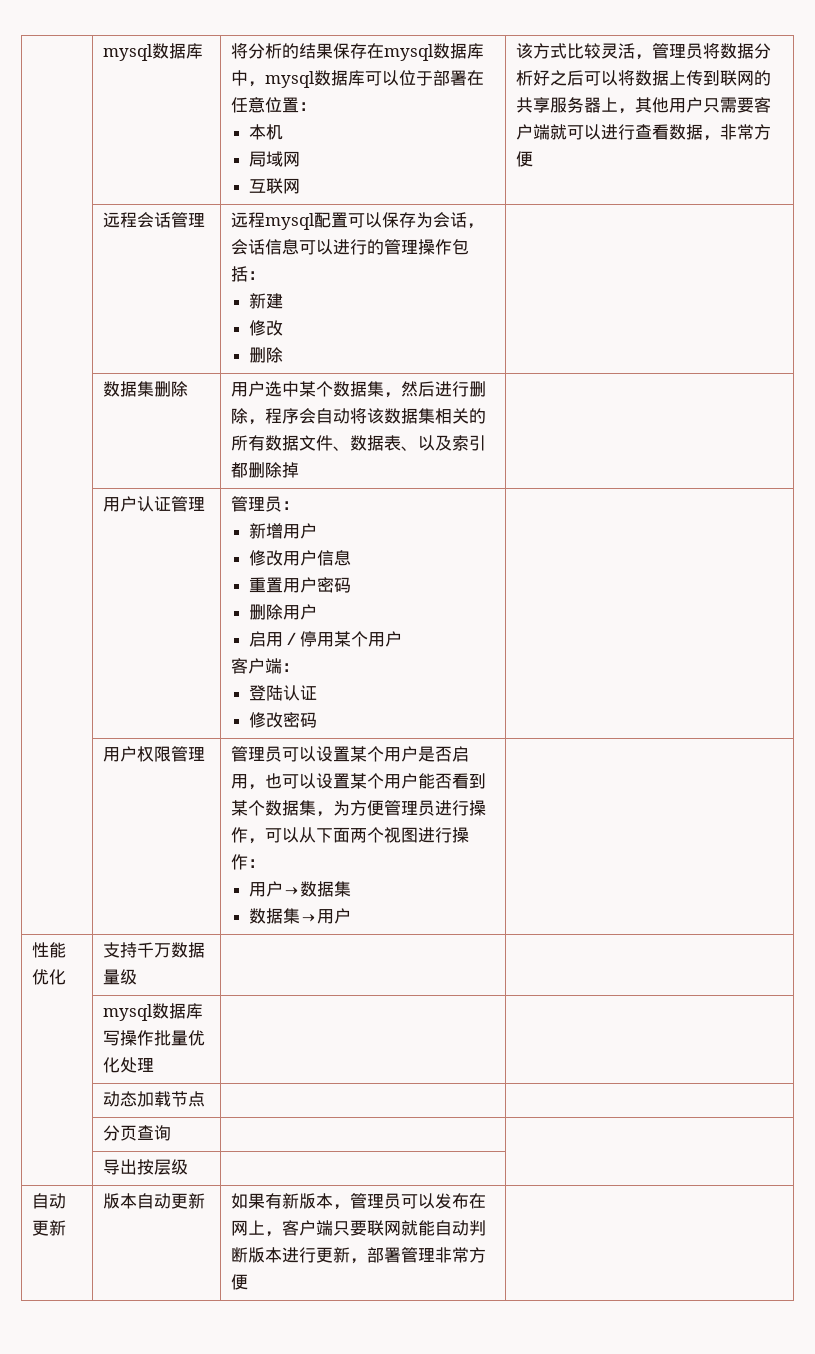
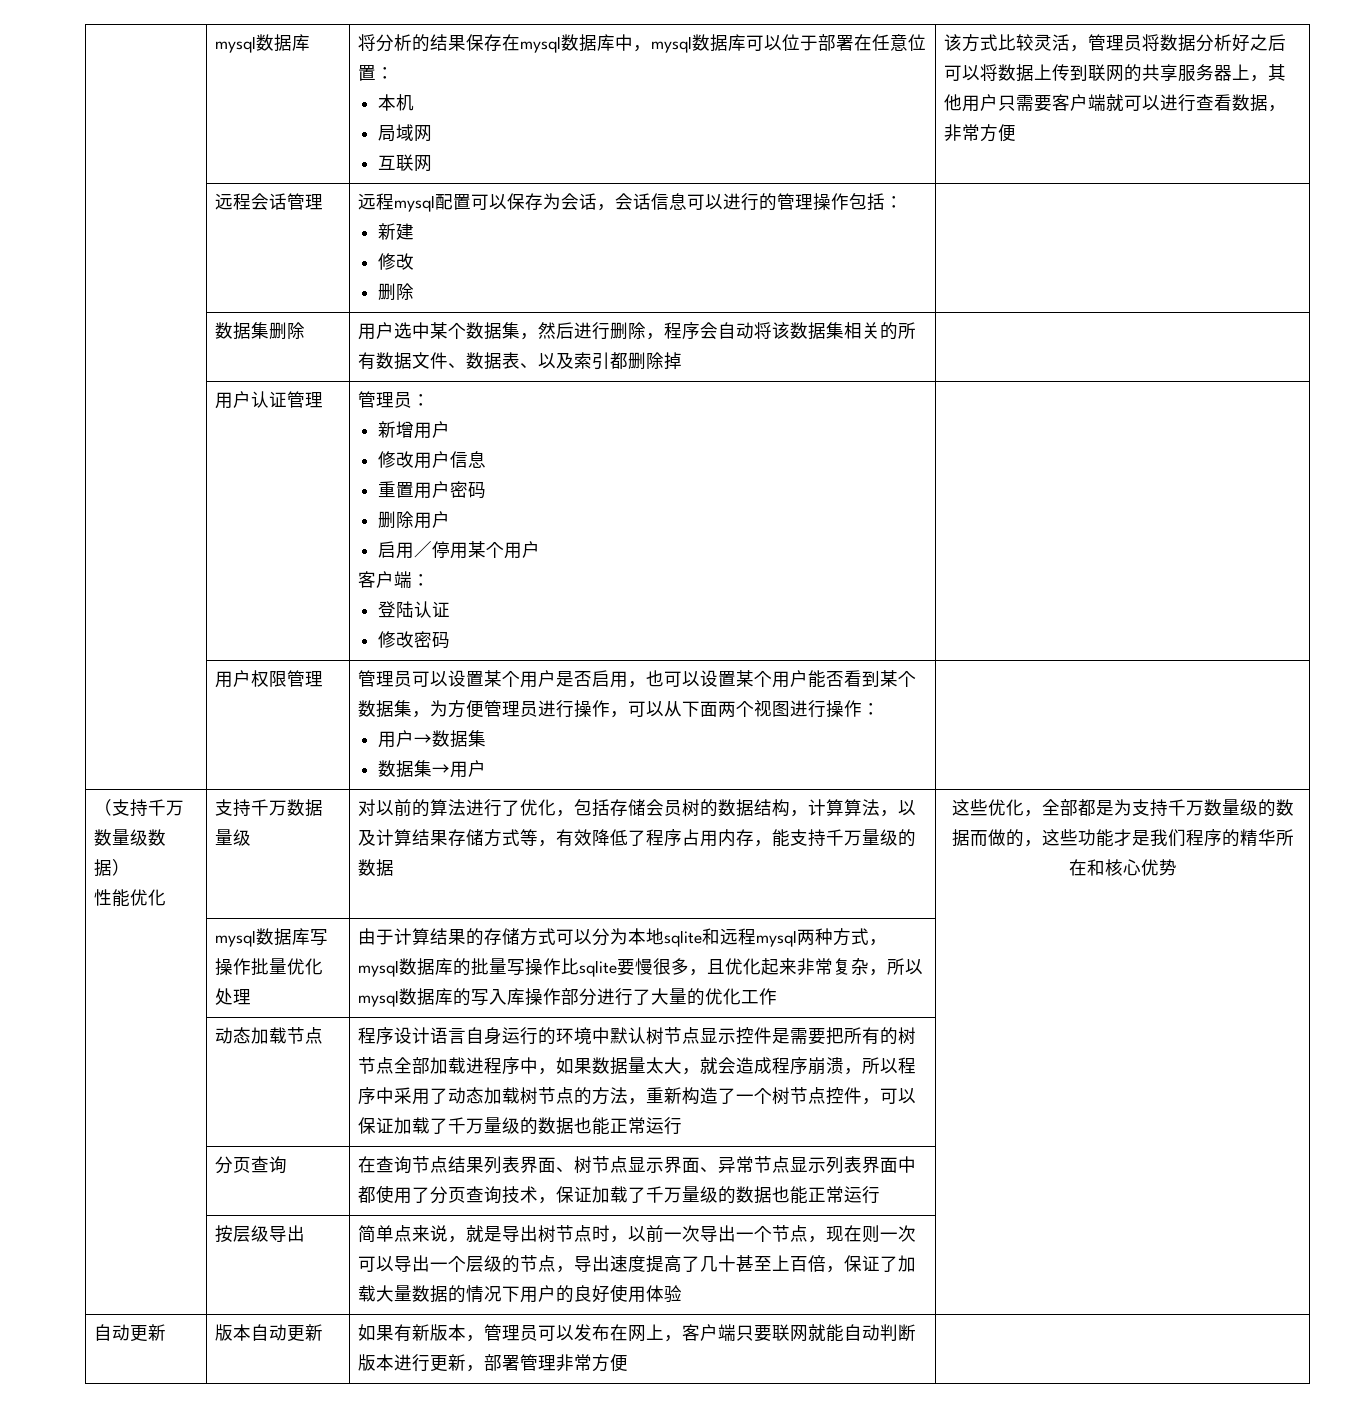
+ （支持千万数量级数据）
+ 对以前的算法进行了优化，包括存储会员树的数据结构，计算算法，以及计算结果存储方式等，有效降低了程序占用内存，能支持千万量级的数据 | 这些优化，全部都是为支持千万数量级的数据而做的，这些功能才是我们程序的精华所在和核心优势
- | 动态加载节点 | |
- | 分页查询 | |
- | 导出按层级 | |
+ 由于计算结果的存储方式可以分为本地sqlite和远程mysql两种方式，mysql数据库的批量写操作比sqlite要慢很多，且优化起来非常复杂，所以mysql数据库的写入库操作部分进行了大量的优化工作 |
+ | 动态加载节点 | 程序设计语言自身运行的环境中默认树节点显示控件是需要把所有的树节点全部加载进程序中，如果数据量太大，就会造成程序崩溃，所以程序中采用了动态加载树节点的方法，重新构造了一个树节点控件，可以保证加载了千万量级的数据也能正常运行 |
+ | 分页查询 | 在查询节点结果列表界面、树节点显示界面、异常节点显示列表界面中都使用了分页查询技术，保证加载了千万量级的数据也能正常运行 |
+ | 按层级导出 | 简单点来说，就是导出树节点时，以前一次导出一个节点，现在则一次可以导出一个层级的节点，导出速度提高了几十甚至上百倍，保证了加载大量数据的情况下用户的良好使用体验

